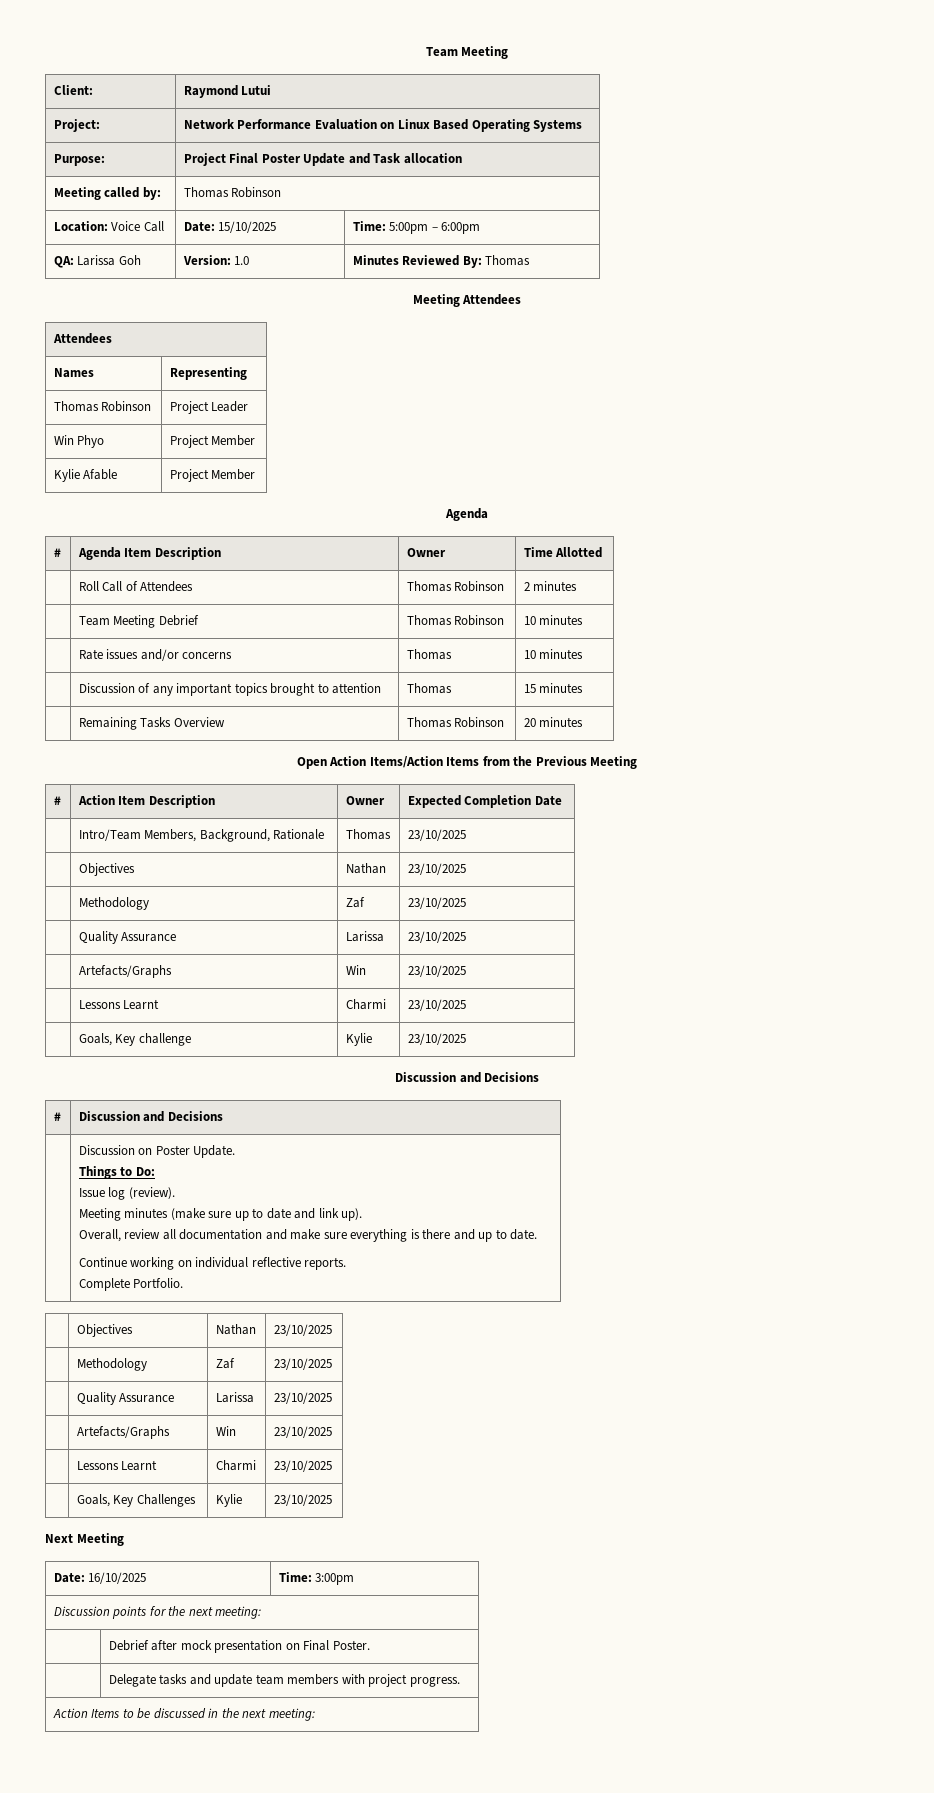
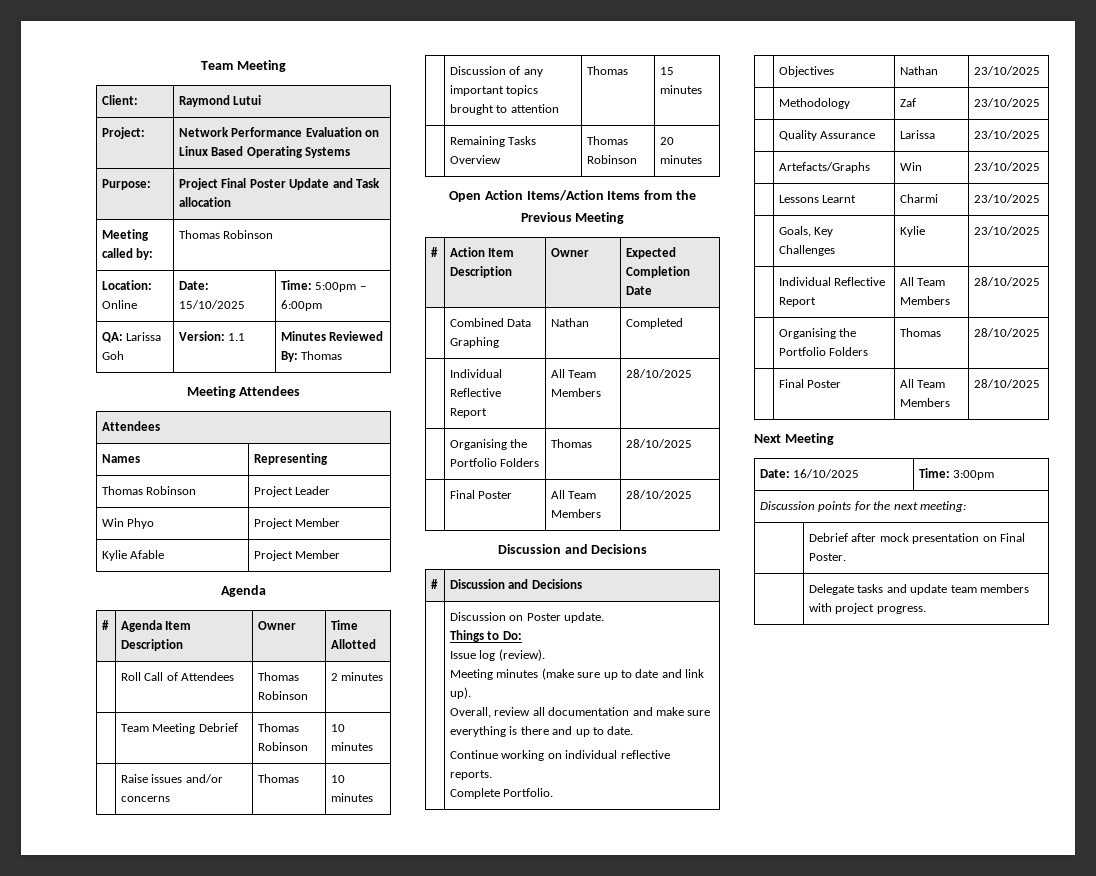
- Location: Voice Call | Date: 15/10/2025 | Time: 5:00pm – 6:00pm
+ Location: Online | Date: 15/10/2025 | Time: 5:00pm – 6:00pm
- QA: Larissa Goh | Version: 1.0 | Minutes Reviewed By: Thomas
+ QA: Larissa Goh | Version: 1.1 | Minutes Reviewed By: Thomas
- | Rate issues and/or concerns | Thomas | 10 minutes
+ | Raise issues and/or concerns | Thomas | 10 minutes
- | Intro/Team Members, Background, Rationale | Thomas | 23/10/2025
- | Objectives | Nathan | 23/10/2025
- | Methodology | Zaf | 23/10/2025
- | Quality Assurance | Larissa | 23/10/2025
- | Artefacts/Graphs | Win | 23/10/2025
- | Lessons Learnt | Charmi | 23/10/2025
- | Goals, Key challenge | Kylie | 23/10/2025
+ | Combined Data Graphing | Nathan | Completed
+ | Individual Reflective Report | All Team Members | 28/10/2025
+ | Organising the Portfolio Folders | Thomas | 28/10/2025
+ | Final Poster | All Team Members | 28/10/2025
- Discussion on Poster Update.
+ Discussion on Poster update.
  | Goals, Key Challenges | Kylie | 23/10/2025
+ | Individual Reflective Report | All Team Members | 28/10/2025
+ | Organising the Portfolio Folders | Thomas | 28/10/2025
+ | Final Poster | All Team Members | 28/10/2025
- Action Items to be discussed in the next meeting:

